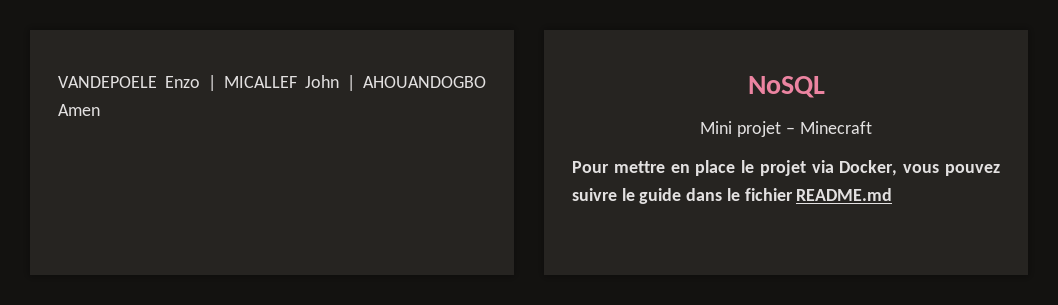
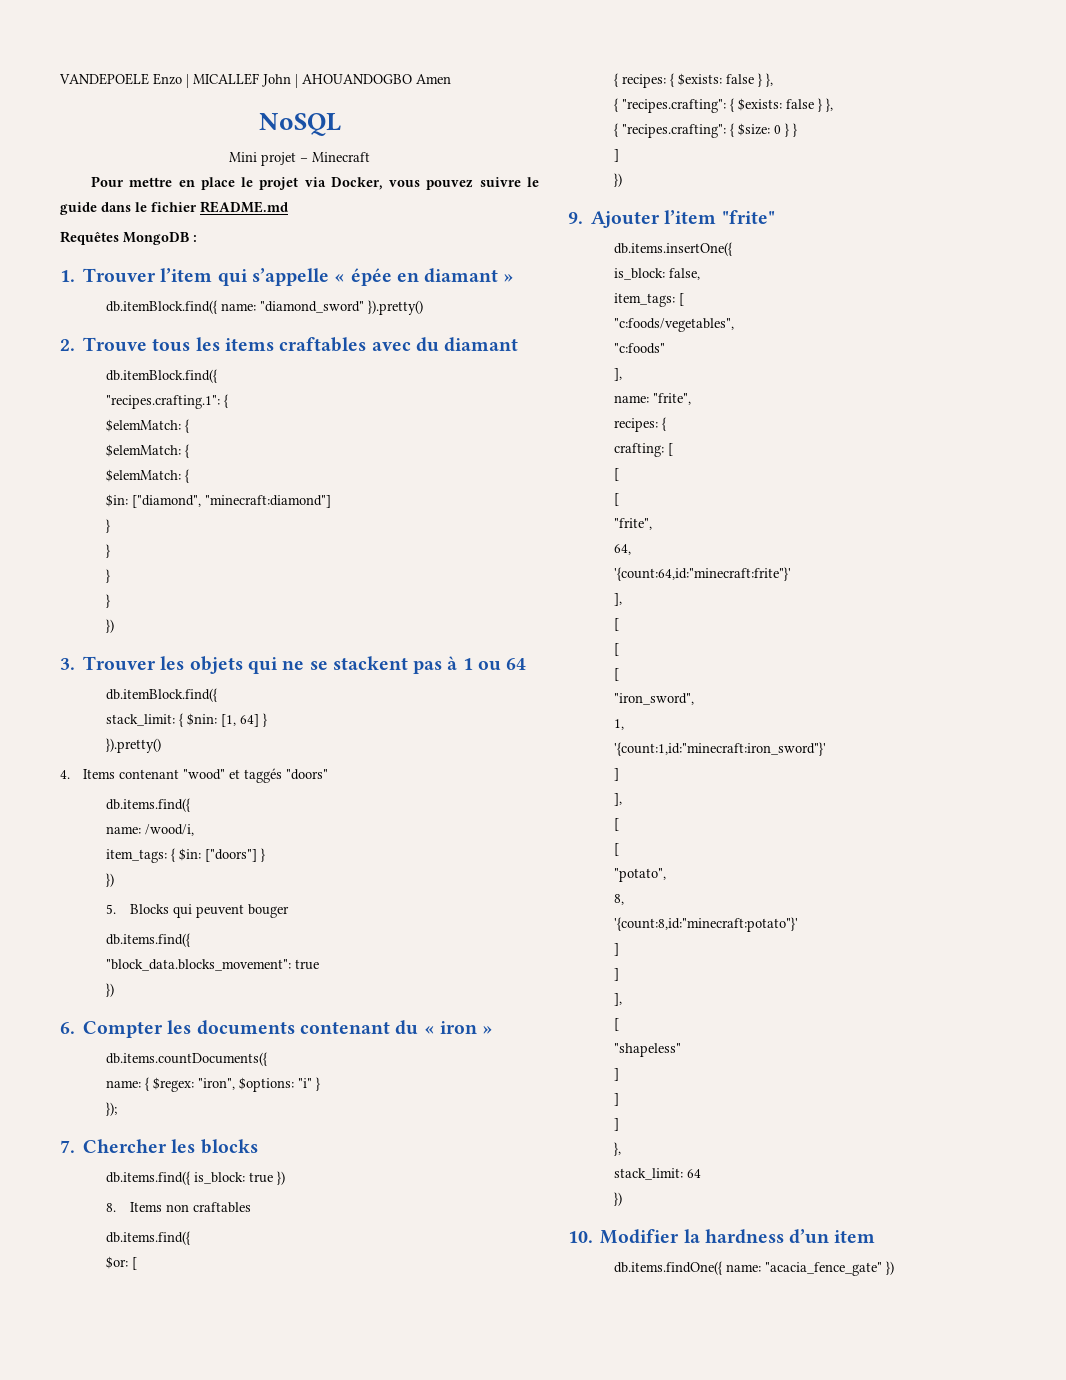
+ Requêtes MongoDB :
+ 1. Trouver l’item qui s’appelle « épée en diamant »
+ db.itemBlock.find({ name: "diamond_sword" }).pretty()
+ 2. Trouve tous les items craftables avec du diamant
+ db.itemBlock.find({
+ "recipes.crafting.1": {
+ $elemMatch: {
+ $elemMatch: {
+ $elemMatch: {
+ $in: ["diamond", "minecraft:diamond"]
+ }
+ }
+ }
+ }
+ })
+ 3. Trouver les objets qui ne se stackent pas à 1 ou 64
+ db.itemBlock.find({
+ stack_limit: { $nin: [1, 64] }
+ }).pretty()
+ 4. Items contenant "wood" et taggés "doors"
+ db.items.find({
+ name: /wood/i,
+ item_tags: { $in: ["doors"] }
+ })
+ 5. Blocks qui peuvent bouger
+ db.items.find({
+ "block_data.blocks_movement": true
+ })
+ 6. Compter les documents contenant du « iron »
+ db.items.countDocuments({
+ name: { $regex: "iron", $options: "i" }
+ });
+ 7. Chercher les blocks
+ db.items.find({ is_block: true })
+ 8. Items non craftables
+ db.items.find({
+ $or: [
+ { recipes: { $exists: false } },
+ { "recipes.crafting": { $exists: false } },
+ { "recipes.crafting": { $size: 0 } }
+ ]
+ })
+ 9. Ajouter l’item "frite"
+ db.items.insertOne({
+ is_block: false,
+ item_tags: [
+ "c:foods/vegetables",
+ "c:foods"
+ ],
+ name: "frite",
+ recipes: {
+ crafting: [
+ [
+ [
+ "frite",
+ 64,
+ '{count:64,id:"minecraft:frite"}'
+ ],
+ [
+ [
+ [
+ "iron_sword",
+ 1,
+ '{count:1,id:"minecraft:iron_sword"}'
+ ]
+ ],
+ [
+ [
+ "potato",
+ 8,
+ '{count:8,id:"minecraft:potato"}'
+ ]
+ ]
+ ],
+ [
+ "shapeless"
+ ]
+ ]
+ ]
+ },
+ stack_limit: 64
+ })
+ 10. Modifier la hardness d’un item
+ db.items.findOne({ name: "acacia_fence_gate" })

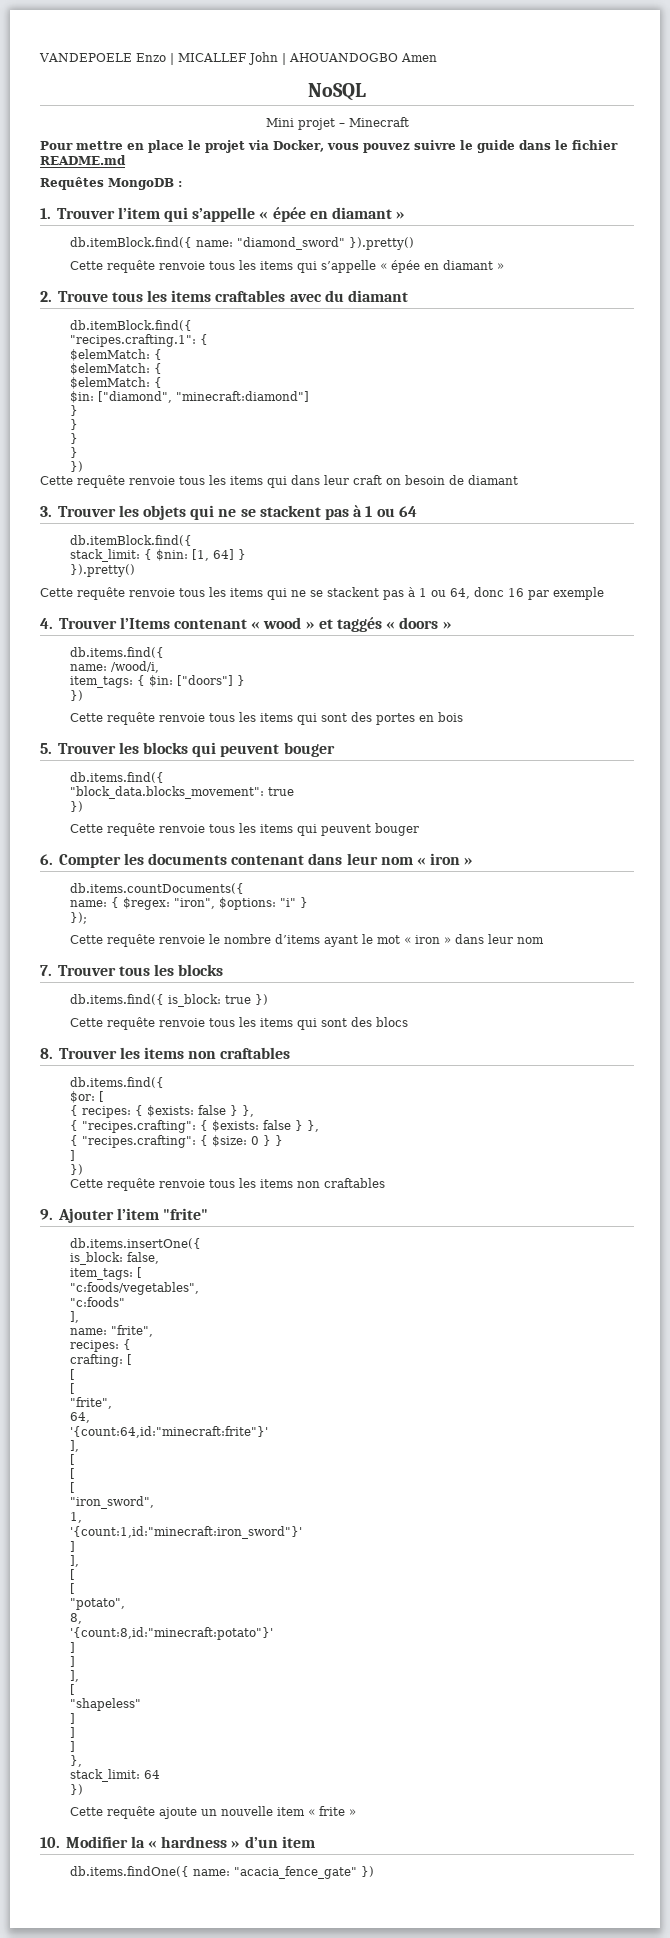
+ Cette requête renvoie tous les items qui s’appelle « épée en diamant »
+ Cette requête renvoie tous les items qui dans leur craft on besoin de diamant
- 4. Items contenant "wood" et taggés "doors"
+ Cette requête renvoie tous les items qui ne se stackent pas à 1 ou 64, donc 16 par exemple
+ 4. Trouver l’Items contenant « wood » et taggés « doors »
- 5. Blocks qui peuvent bouger
+ Cette requête renvoie tous les items qui sont des portes en bois
+ 5. Trouver les blocks qui peuvent bouger
+ Cette requête renvoie tous les items qui peuvent bouger
- 6. Compter les documents contenant du « iron »
+ 6. Compter les documents contenant dans leur nom « iron »
+ Cette requête renvoie le nombre d’items ayant le mot « iron » dans leur nom
- 7. Chercher les blocks
+ 7. Trouver tous les blocks
- 8. Items non craftables
+ Cette requête renvoie tous les items qui sont des blocs
+ 8. Trouver les items non craftables
+ Cette requête renvoie tous les items non craftables
+ Cette requête ajoute un nouvelle item « frite »
- 10. Modifier la hardness d’un item
+ 10. Modifier la « hardness » d’un item

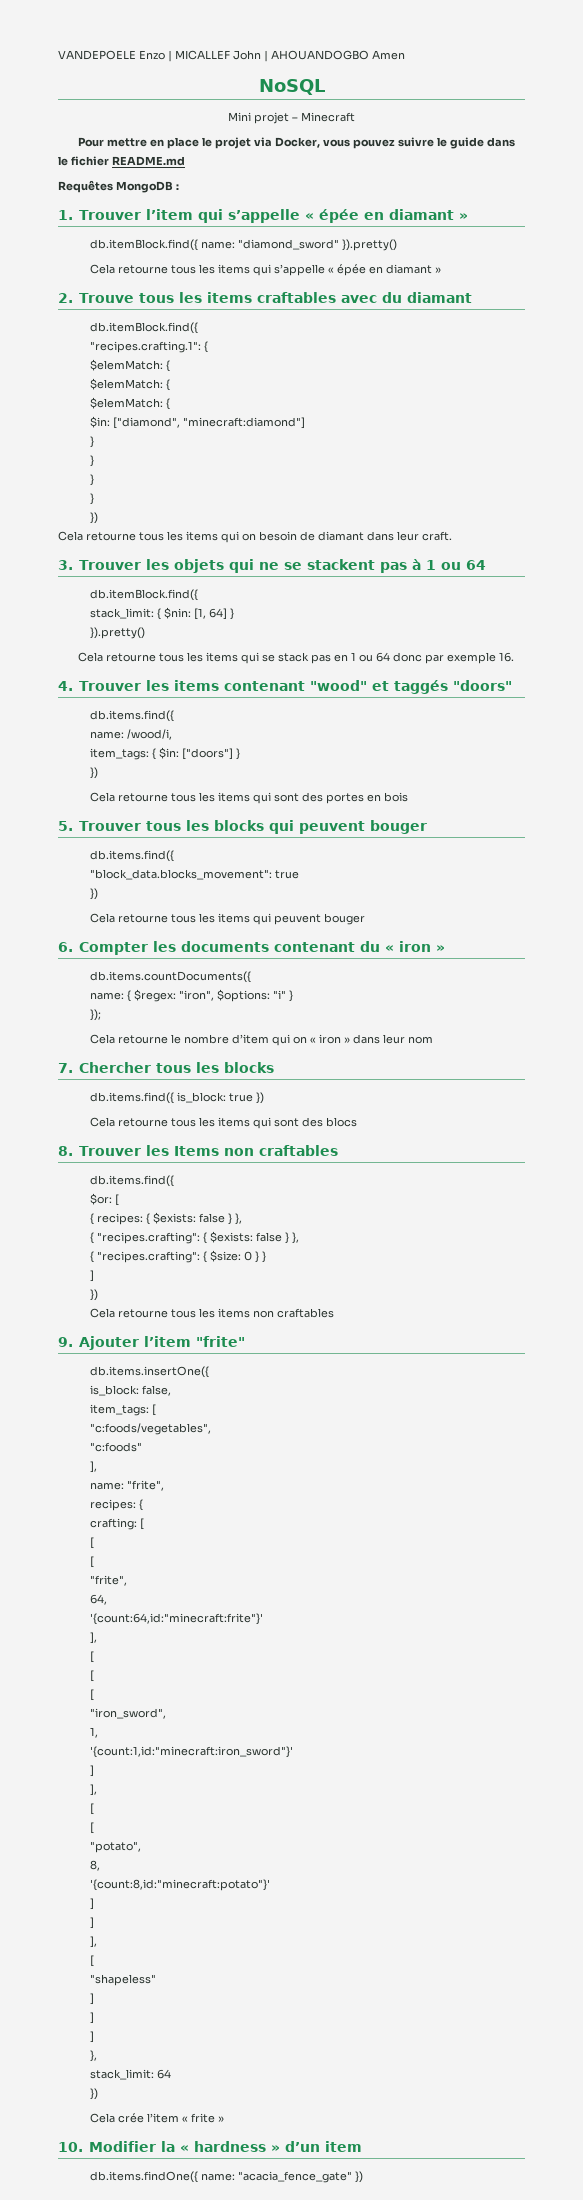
- Cette requête renvoie tous les items qui s’appelle « épée en diamant »
+ Cela retourne tous les items qui s’appelle « épée en diamant »
- Cette requête renvoie tous les items qui dans leur craft on besoin de diamant
+ Cela retourne tous les items qui on besoin de diamant dans leur craft.
- Cette requête renvoie tous les items qui ne se stackent pas à 1 ou 64, donc 16 par exemple
+ Cela retourne tous les items qui se stack pas en 1 ou 64 donc par exemple 16.
- 4. Trouver l’Items contenant « wood » et taggés « doors »
+ 4. Trouver les items contenant "wood" et taggés "doors"
- Cette requête renvoie tous les items qui sont des portes en bois
+ Cela retourne tous les items qui sont des portes en bois
- 5. Trouver les blocks qui peuvent bouger
+ 5. Trouver tous les blocks qui peuvent bouger
- Cette requête renvoie tous les items qui peuvent bouger
+ Cela retourne tous les items qui peuvent bouger
- 6. Compter les documents contenant dans leur nom « iron »
+ 6. Compter les documents contenant du « iron »
- Cette requête renvoie le nombre d’items ayant le mot « iron » dans leur nom
+ Cela retourne le nombre d’item qui on « iron » dans leur nom
- 7. Trouver tous les blocks
+ 7. Chercher tous les blocks
- Cette requête renvoie tous les items qui sont des blocs
+ Cela retourne tous les items qui sont des blocs
- 8. Trouver les items non craftables
+ 8. Trouver les Items non craftables
- Cette requête renvoie tous les items non craftables
+ Cela retourne tous les items non craftables
- Cette requête ajoute un nouvelle item « frite »
+ Cela crée l’item « frite »

